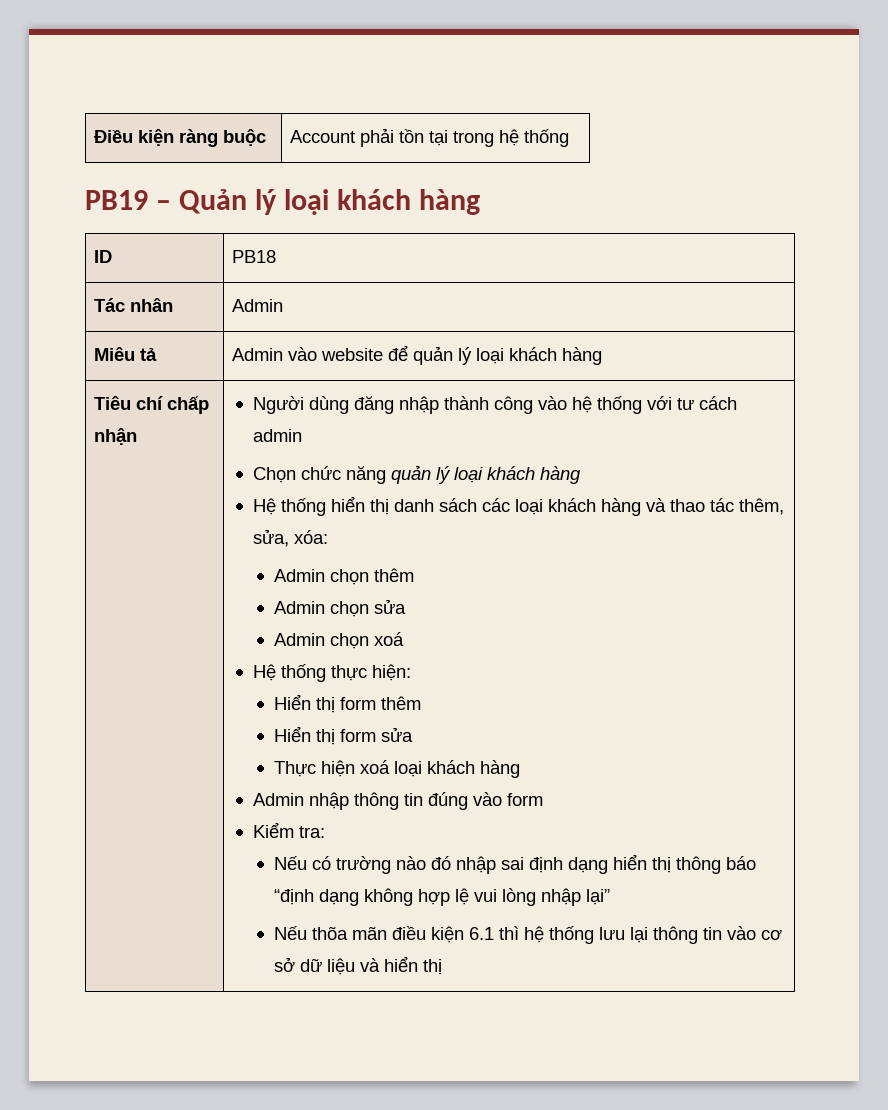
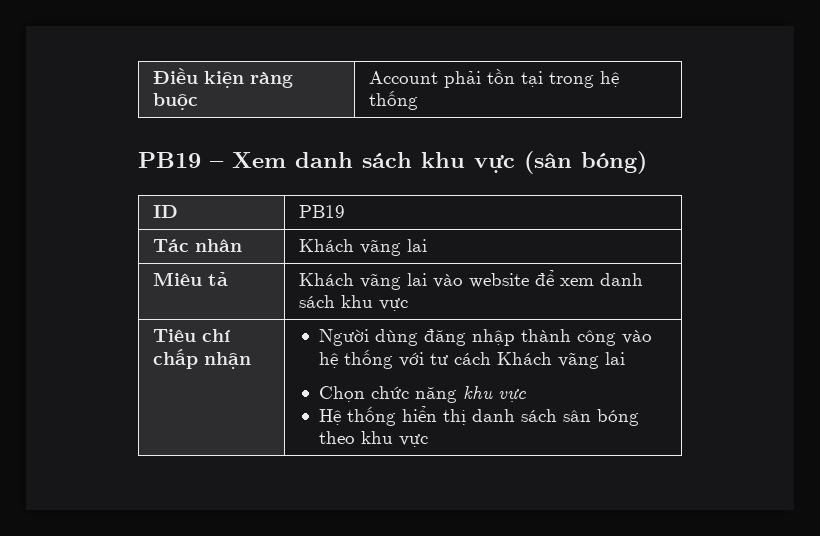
- PB19 – Quản lý loại khách hàng
+ PB19 – Xem danh sách khu vực (sân bóng)
- ID | PB18
+ ID | PB19
- Tác nhân | Admin
+ Tác nhân | Khách vãng lai
- Miêu tả | Admin vào website để quản lý loại khách hàng
+ Miêu tả | Khách vãng lai vào website để xem danh sách khu vực
- Người dùng đăng nhập thành công vào hệ thống với tư cách admin
+ Người dùng đăng nhập thành công vào hệ thống với tư cách Khách vãng lai
- Chọn chức năng quản lý loại khách hàng
+ Chọn chức năng khu vực
- Hệ thống hiển thị danh sách các loại khách hàng và thao tác thêm, sửa, xóa:
- Admin chọn thêm
- Admin chọn sửa
- Admin chọn xoá
- Hệ thống thực hiện:
- Hiển thị form thêm
- Hiển thị form sửa
- Thực hiện xoá loại khách hàng
- Admin nhập thông tin đúng vào form
- Kiểm tra:
- Nếu có trường nào đó nhập sai định dạng hiển thị thông báo “định dạng không hợp lệ vui lòng nhập lại”
- Nếu thõa mãn điều kiện 6.1 thì hệ thống lưu lại thông tin vào cơ sở dữ liệu và hiển thị
+ Hệ thống hiển thị danh sách sân bóng theo khu vực

